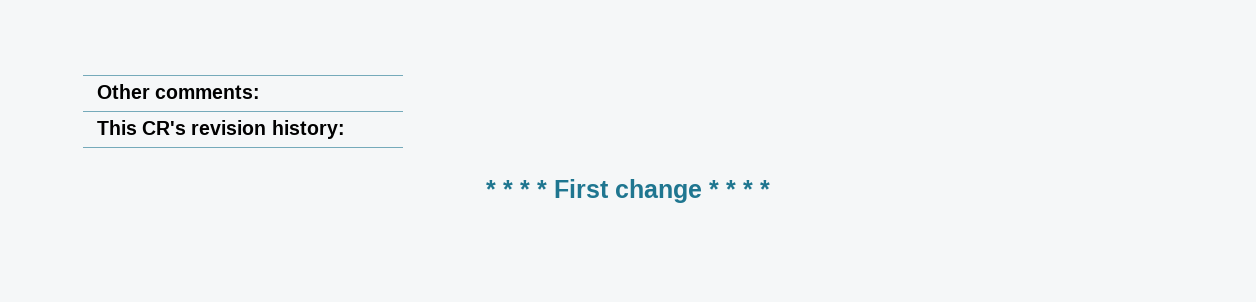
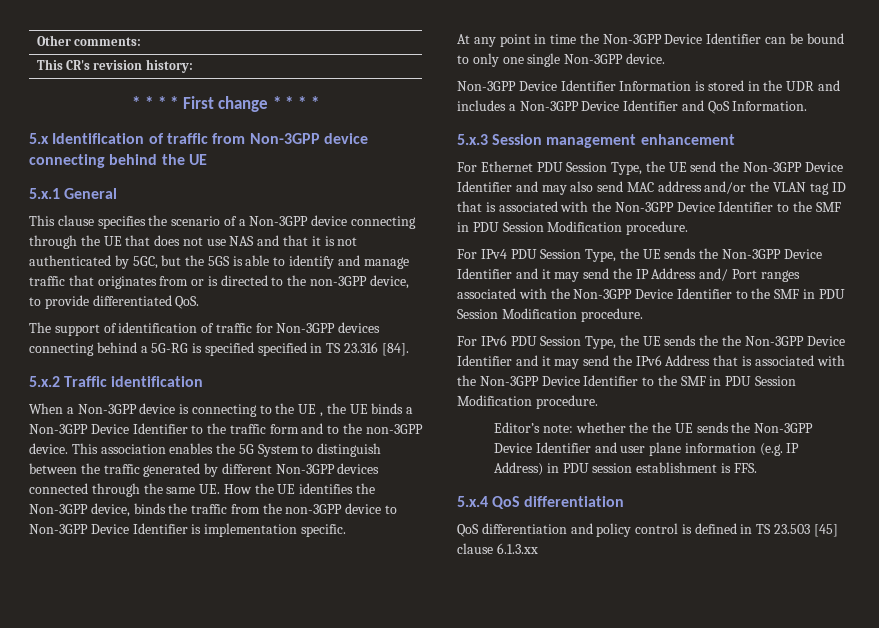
+ 5.x Identification of traffic from Non-3GPP device connecting behind the UE
+ 5.x.1 General
+ This clause specifies the scenario of a Non-3GPP device connecting through the UE that does not use NAS and that it is not authenticated by 5GC, but the 5GS is able to identify and manage traffic that originates from or is directed to the non-3GPP device, to provide differentiated QoS.
+ The support of identification of traffic for Non-3GPP devices connecting behind a 5G-RG is specified specified in TS 23.316 [84].
+ 5.x.2 Traffic identification
+ When a Non-3GPP device is connecting to the UE , the UE binds a Non-3GPP Device Identifier to the traffic form and to the non-3GPP device. This association enables the 5G System to distinguish between the traffic generated by different Non-3GPP devices connected through the same UE. How the UE identifies the Non-3GPP device, binds the traffic from the non-3GPP device to Non-3GPP Device Identifier is implementation specific.
+ At any point in time the Non-3GPP Device Identifier can be bound to only one single Non-3GPP device.
+ Non-3GPP Device Identifier Information is stored in the UDR and includes a Non-3GPP Device Identifier and QoS Information.
+ 5.x.3 Session management enhancement
+ For Ethernet PDU Session Type, the UE send the Non-3GPP Device Identifier and may also send MAC address and/or the VLAN tag ID that is associated with the Non-3GPP Device Identifier to the SMF in PDU Session Modification procedure.
+ For IPv4 PDU Session Type, the UE sends the Non-3GPP Device Identifier and it may send the IP Address and/ Port ranges associated with the Non-3GPP Device Identifier to the SMF in PDU Session Modification procedure.
+ For IPv6 PDU Session Type, the UE sends the the Non-3GPP Device Identifier and it may send the IPv6 Address that is associated with the Non-3GPP Device Identifier to the SMF in PDU Session Modification procedure.
+ Editor’s note: whether the the UE sends the Non-3GPP Device Identifier and user plane information (e.g. IP Address) in PDU session establishment is FFS.
+ 5.x.4 QoS differentiation
+ QoS differentiation and policy control is defined in TS 23.503 [45] clause 6.1.3.xx

